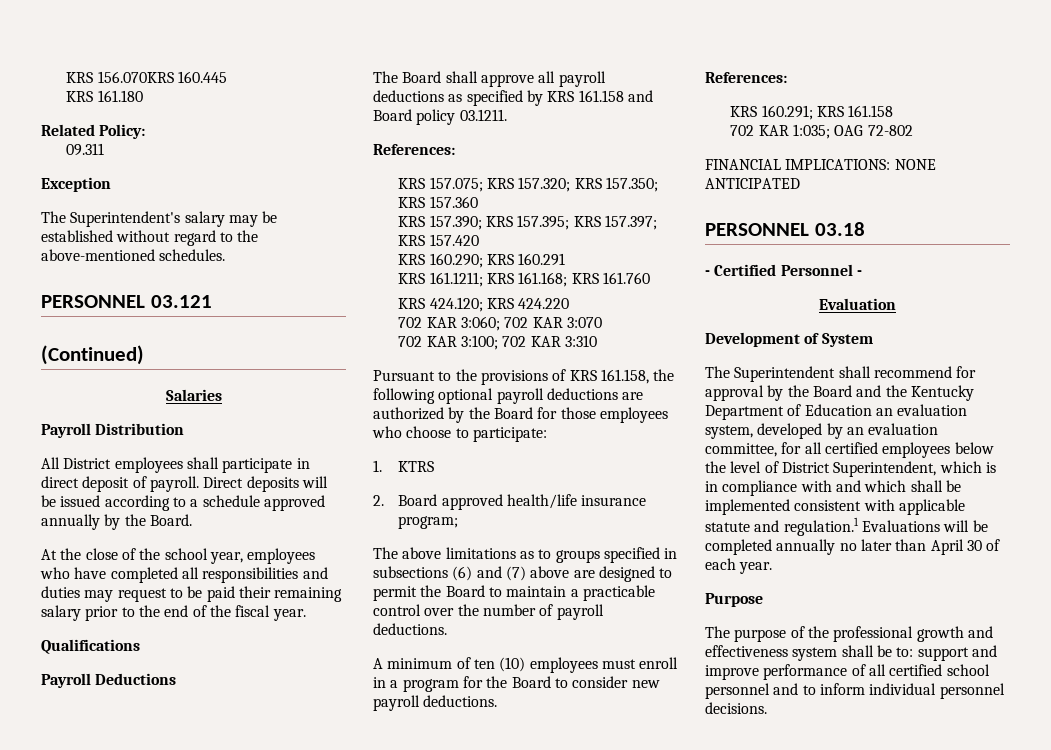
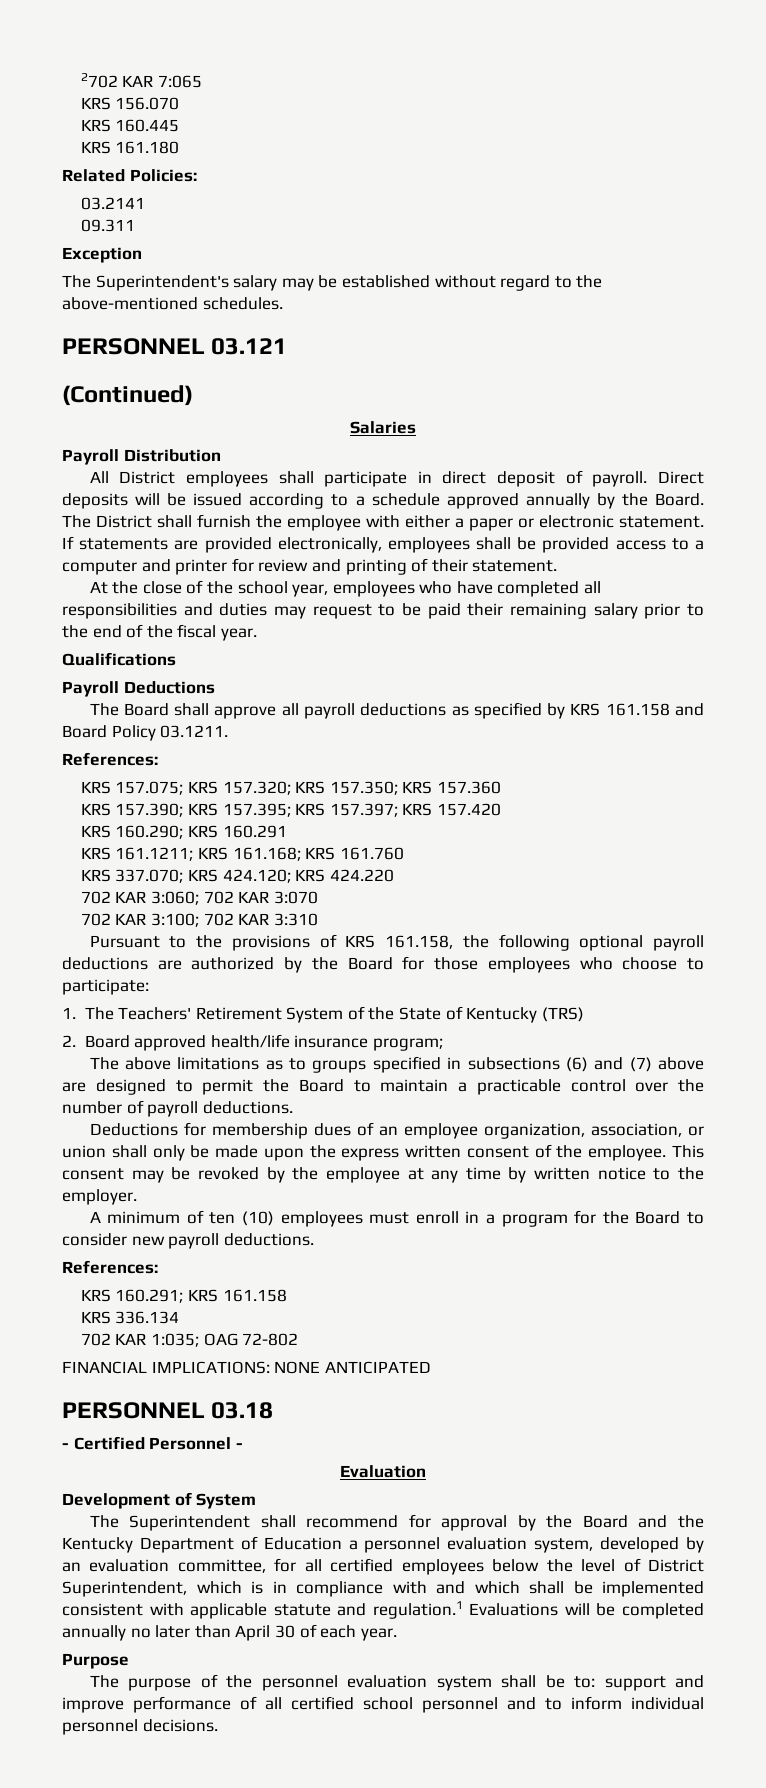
- KRS 156.070KRS 160.445
+ 2702 KAR 7:065
+ KRS 156.070
+ KRS 160.445
- Related Policy:
+ Related Policies:
+ 03.2141
+ The District shall furnish the employee with either a paper or electronic statement. If statements are provided electronically, employees shall be provided access to a computer and printer for review and printing of their statement.
- The Board shall approve all payroll deductions as specified by KRS 161.158 and Board policy 03.1211.
+ The Board shall approve all payroll deductions as specified by KRS 161.158 and Board Policy 03.1211.
- KRS 424.120; KRS 424.220
+ KRS 337.070; KRS 424.120; KRS 424.220
- 1. KTRS
+ 1. The Teachers' Retirement System of the State of Kentucky (TRS)
+ Deductions for membership dues of an employee organization, association, or union shall only be made upon the express written consent of the employee. This consent may be revoked by the employee at any time by written notice to the employer.
+ KRS 336.134
- The Superintendent shall recommend for approval by the Board and the Kentucky Department of Education an evaluation system, developed by an evaluation committee, for all certified employees below the level of District Superintendent, which is in compliance with and which shall be implemented consistent with applicable statute and regulation.1 Evaluations will be completed annually no later than April 30 of each year.
+ The Superintendent shall recommend for approval by the Board and the Kentucky Department of Education a personnel evaluation system, developed by an evaluation committee, for all certified employees below the level of District Superintendent, which is in compliance with and which shall be implemented consistent with applicable statute and regulation.1 Evaluations will be completed annually no later than April 30 of each year.
- The purpose of the professional growth and effectiveness system shall be to: support and improve performance of all certified school personnel and to inform individual personnel decisions.
+ The purpose of the personnel evaluation system shall be to: support and improve performance of all certified school personnel and to inform individual personnel decisions.

